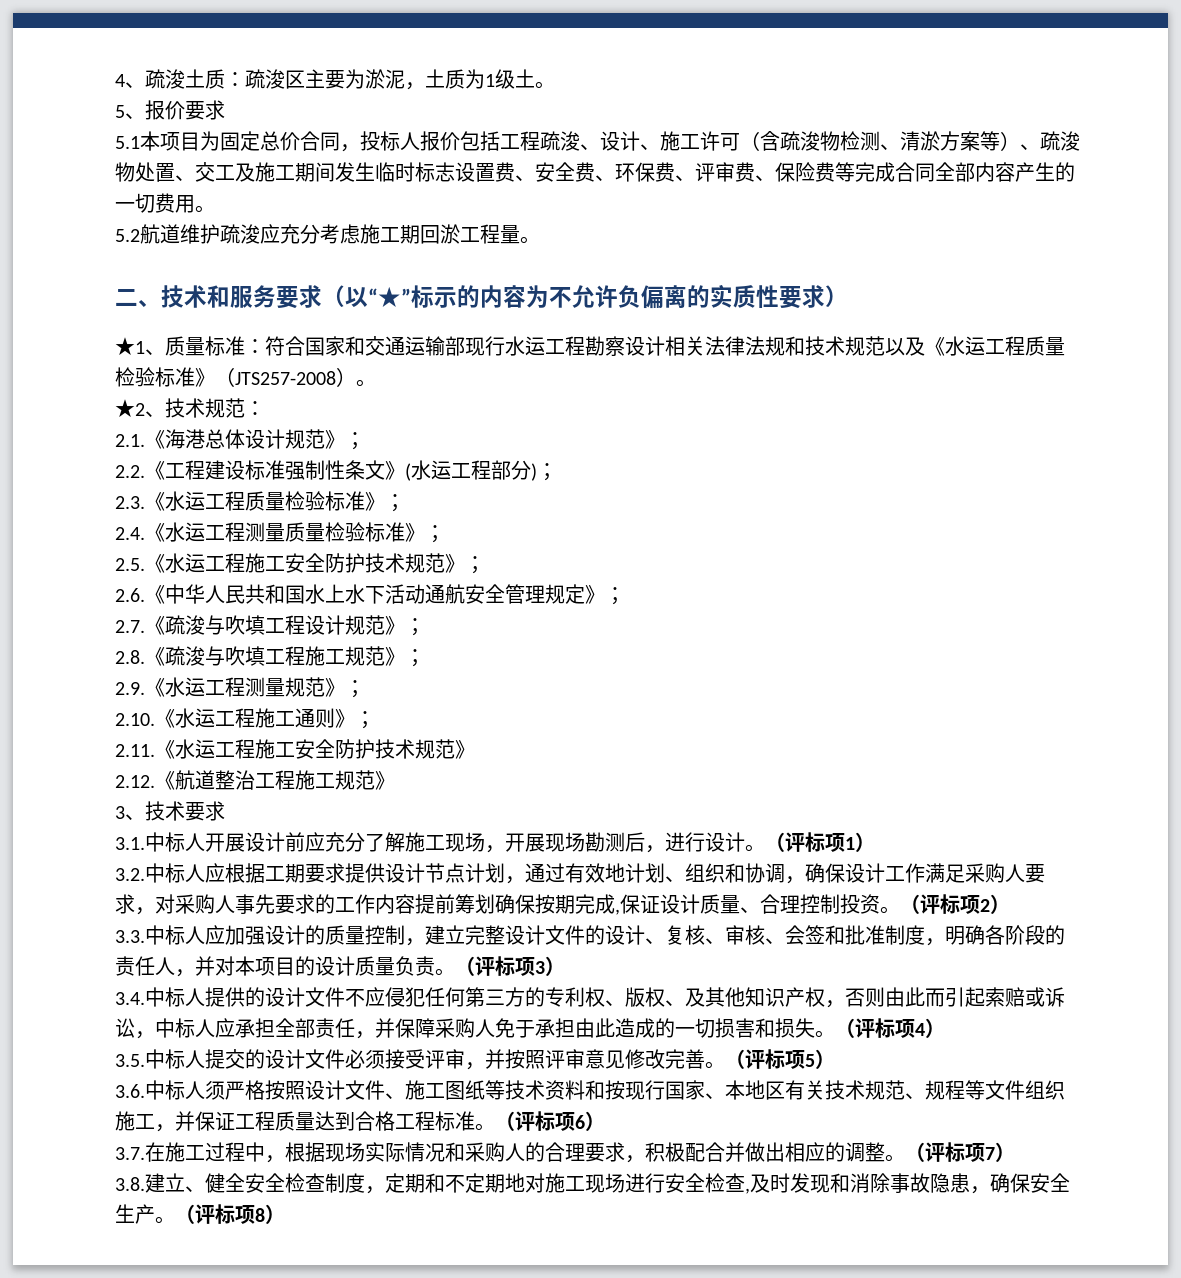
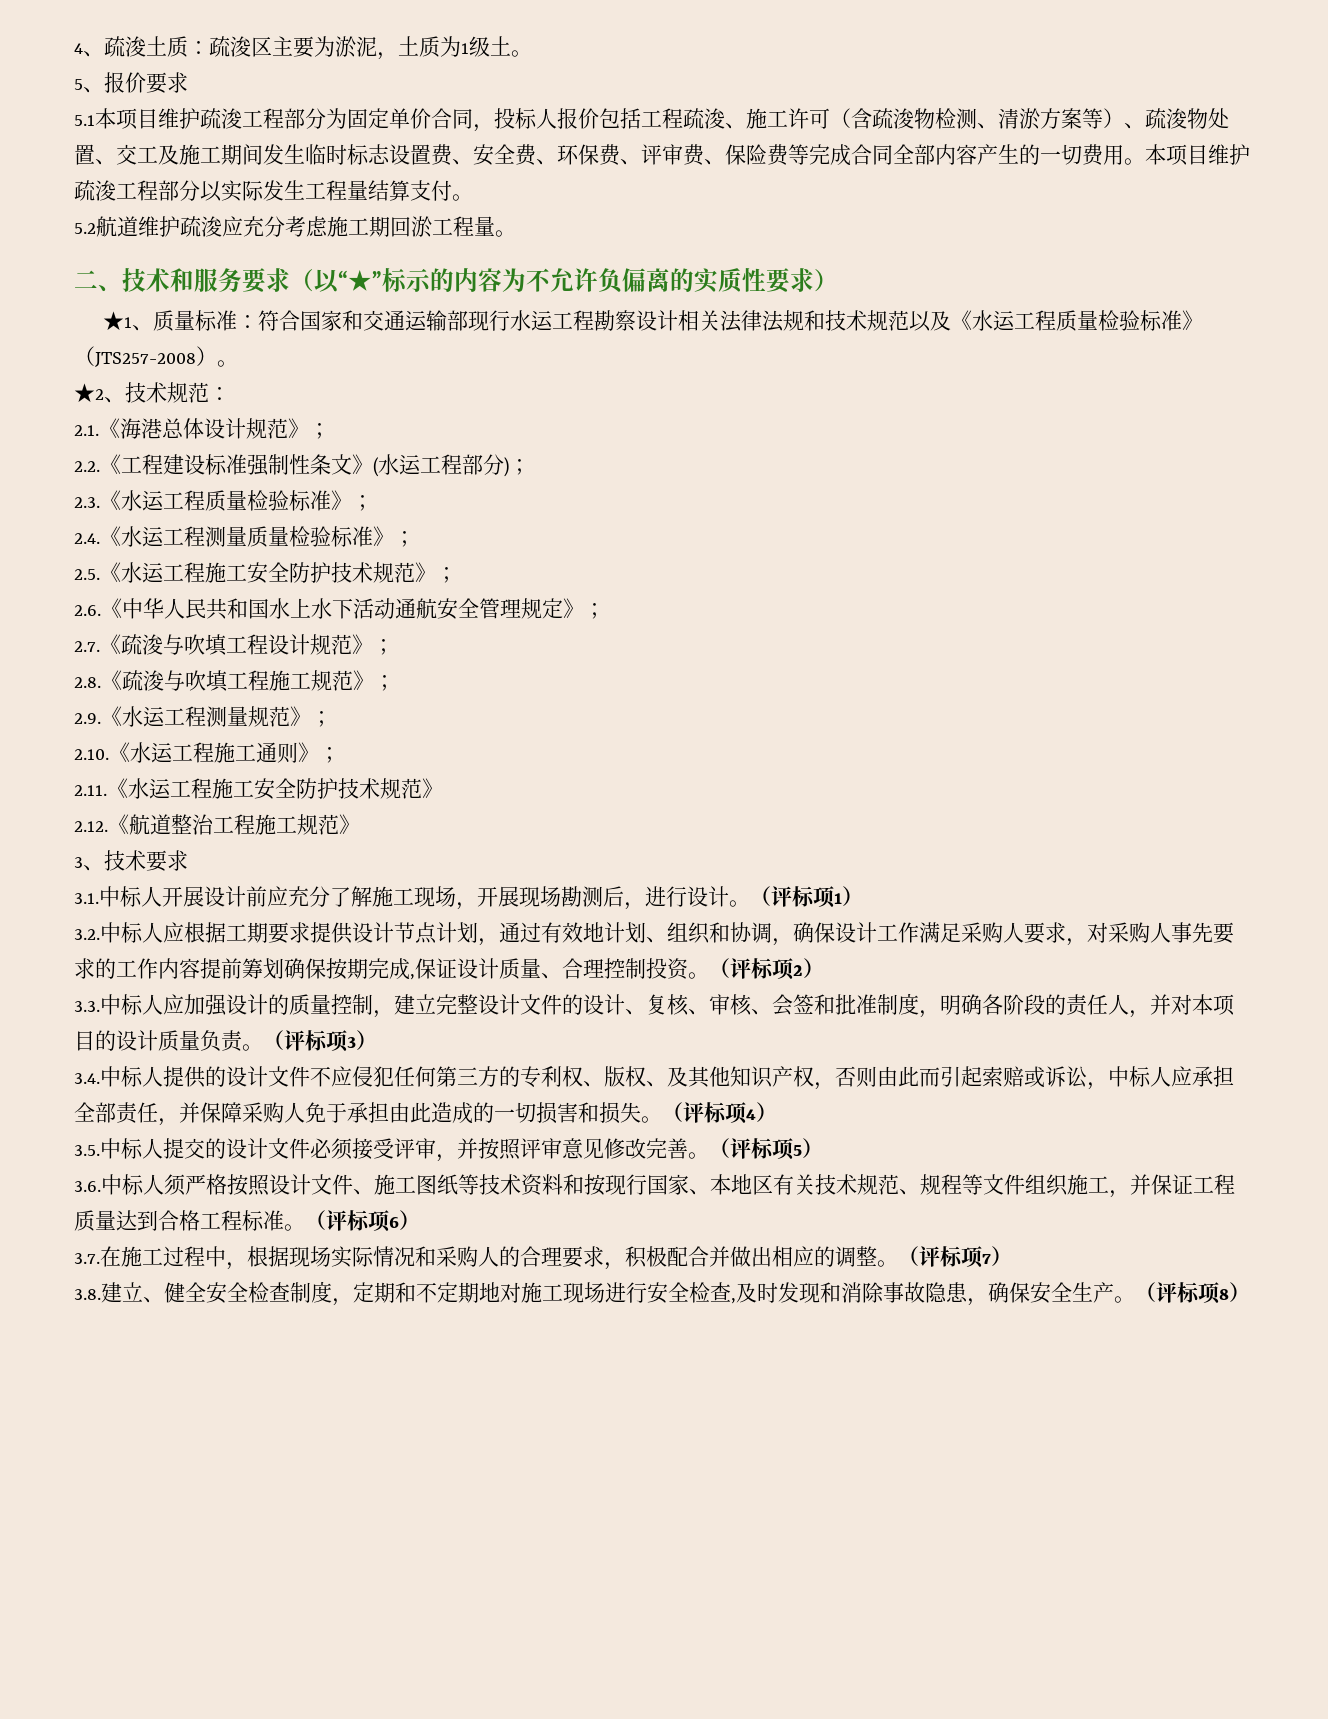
- 5.1本项目为固定总价合同，投标人报价包括工程疏浚、设计、施工许可（含疏浚物检测、清淤方案等）、疏浚物处置、交工及施工期间发生临时标志设置费、安全费、环保费、评审费、保险费等完成合同全部内容产生的一切费用。
+ 5.1本项目维护疏浚工程部分为固定单价合同，投标人报价包括工程疏浚、施工许可（含疏浚物检测、清淤方案等）、疏浚物处置、交工及施工期间发生临时标志设置费、安全费、环保费、评审费、保险费等完成合同全部内容产生的一切费用。本项目维护疏浚工程部分以实际发生工程量结算支付。

